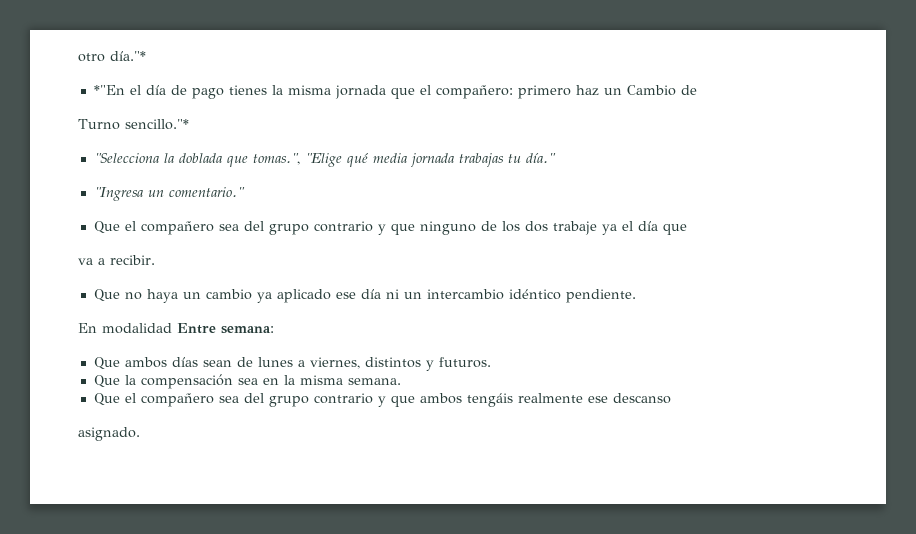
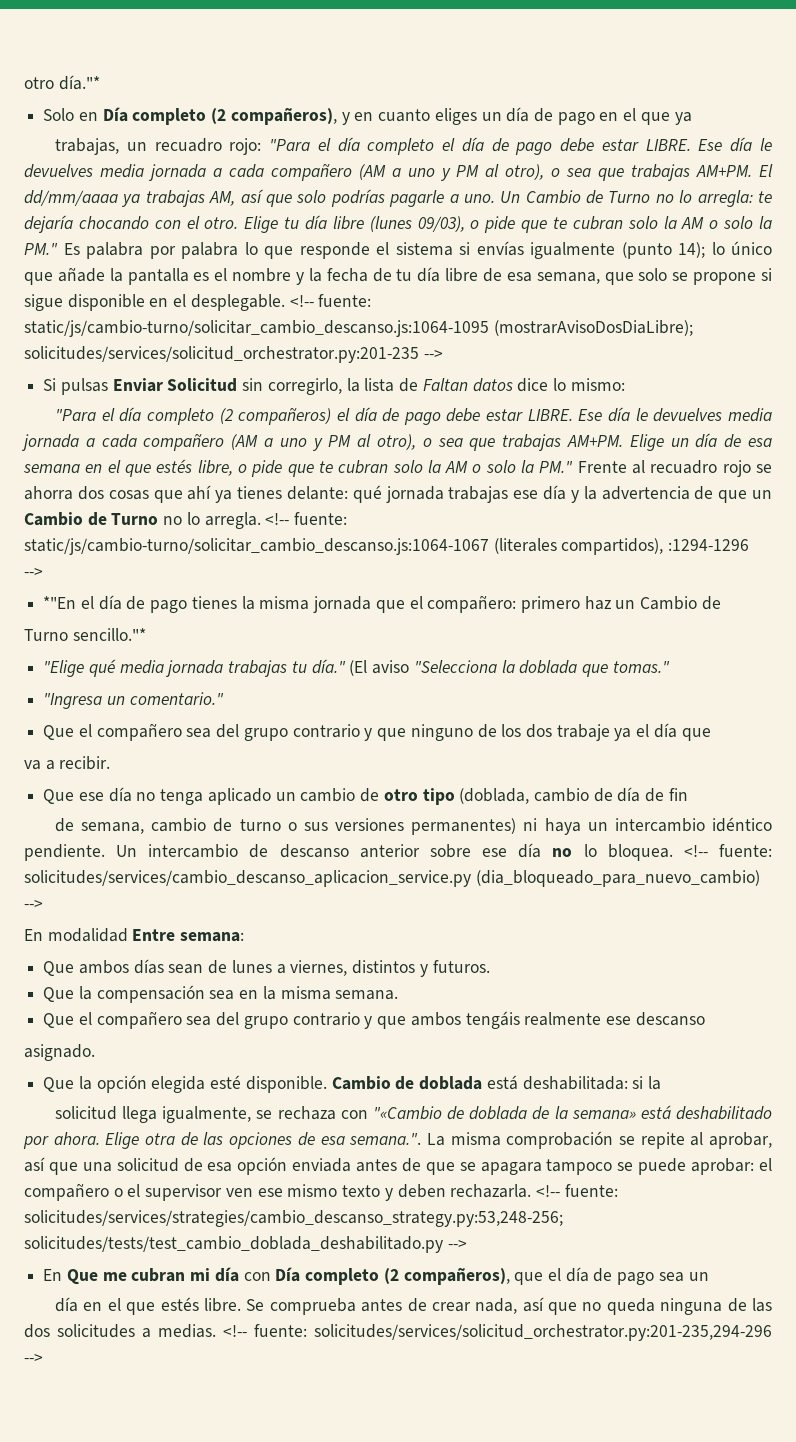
+ Solo en Día completo (2 compañeros), y en cuanto eliges un día de pago en el que ya
+ trabajas, un recuadro rojo: "Para el día completo el día de pago debe estar LIBRE. Ese día le devuelves media jornada a cada compañero (AM a uno y PM al otro), o sea que trabajas AM+PM. El dd/mm/aaaa ya trabajas AM, así que solo podrías pagarle a uno. Un Cambio de Turno no lo arregla: te dejaría chocando con el otro. Elige tu día libre (lunes 09/03), o pide que te cubran solo la AM o solo la PM." Es palabra por palabra lo que responde el sistema si envías igualmente (punto 14); lo único que añade la pantalla es el nombre y la fecha de tu día libre de esa semana, que solo se propone si sigue disponible en el desplegable. <!-- fuente: static/js/cambio-turno/solicitar_cambio_descanso.js:1064-1095 (mostrarAvisoDosDiaLibre); solicitudes/services/solicitud_orchestrator.py:201-235 -->
+ Si pulsas Enviar Solicitud sin corregirlo, la lista de Faltan datos dice lo mismo:
+ "Para el día completo (2 compañeros) el día de pago debe estar LIBRE. Ese día le devuelves media jornada a cada compañero (AM a uno y PM al otro), o sea que trabajas AM+PM. Elige un día de esa semana en el que estés libre, o pide que te cubran solo la AM o solo la PM." Frente al recuadro rojo se ahorra dos cosas que ahí ya tienes delante: qué jornada trabajas ese día y la advertencia de que un Cambio de Turno no lo arregla. <!-- fuente: static/js/cambio-turno/solicitar_cambio_descanso.js:1064-1067 (literales compartidos), :1294-1296 -->
- "Selecciona la doblada que tomas.", "Elige qué media jornada trabajas tu día."
+ "Elige qué media jornada trabajas tu día." (El aviso "Selecciona la doblada que tomas."
- Que no haya un cambio ya aplicado ese día ni un intercambio idéntico pendiente.
+ Que ese día no tenga aplicado un cambio de otro tipo (doblada, cambio de día de fin
+ de semana, cambio de turno o sus versiones permanentes) ni haya un intercambio idéntico pendiente. Un intercambio de descanso anterior sobre ese día no lo bloquea. <!-- fuente: solicitudes/services/cambio_descanso_aplicacion_service.py (dia_bloqueado_para_nuevo_cambio) -->
+ Que la opción elegida esté disponible. Cambio de doblada está deshabilitada: si la
+ solicitud llega igualmente, se rechaza con "«Cambio de doblada de la semana» está deshabilitado por ahora. Elige otra de las opciones de esa semana.". La misma comprobación se repite al aprobar, así que una solicitud de esa opción enviada antes de que se apagara tampoco se puede aprobar: el compañero o el supervisor ven ese mismo texto y deben rechazarla. <!-- fuente: solicitudes/services/strategies/cambio_descanso_strategy.py:53,248-256; solicitudes/tests/test_cambio_doblada_deshabilitado.py -->
+ En Que me cubran mi día con Día completo (2 compañeros), que el día de pago sea un
+ día en el que estés libre. Se comprueba antes de crear nada, así que no queda ninguna de las dos solicitudes a medias. <!-- fuente: solicitudes/services/solicitud_orchestrator.py:201-235,294-296 -->

